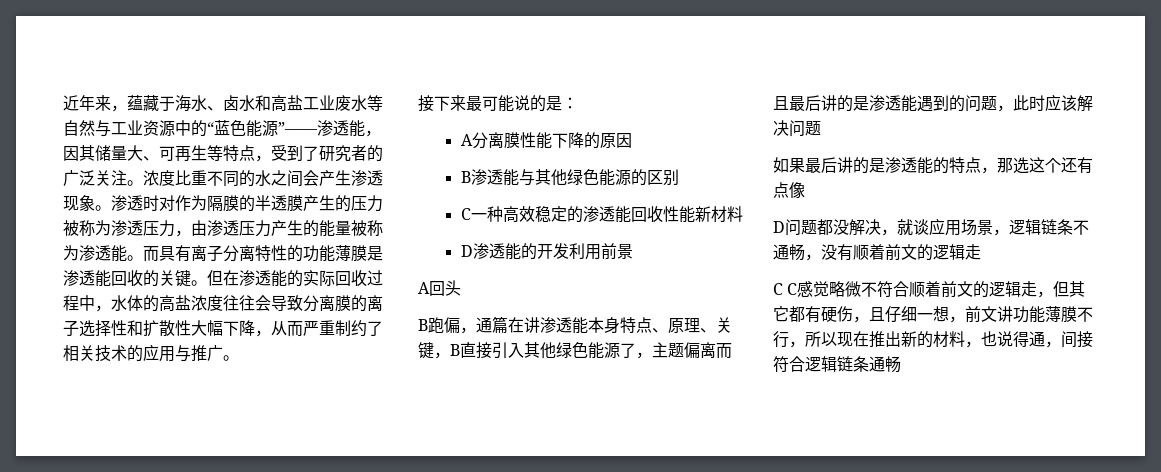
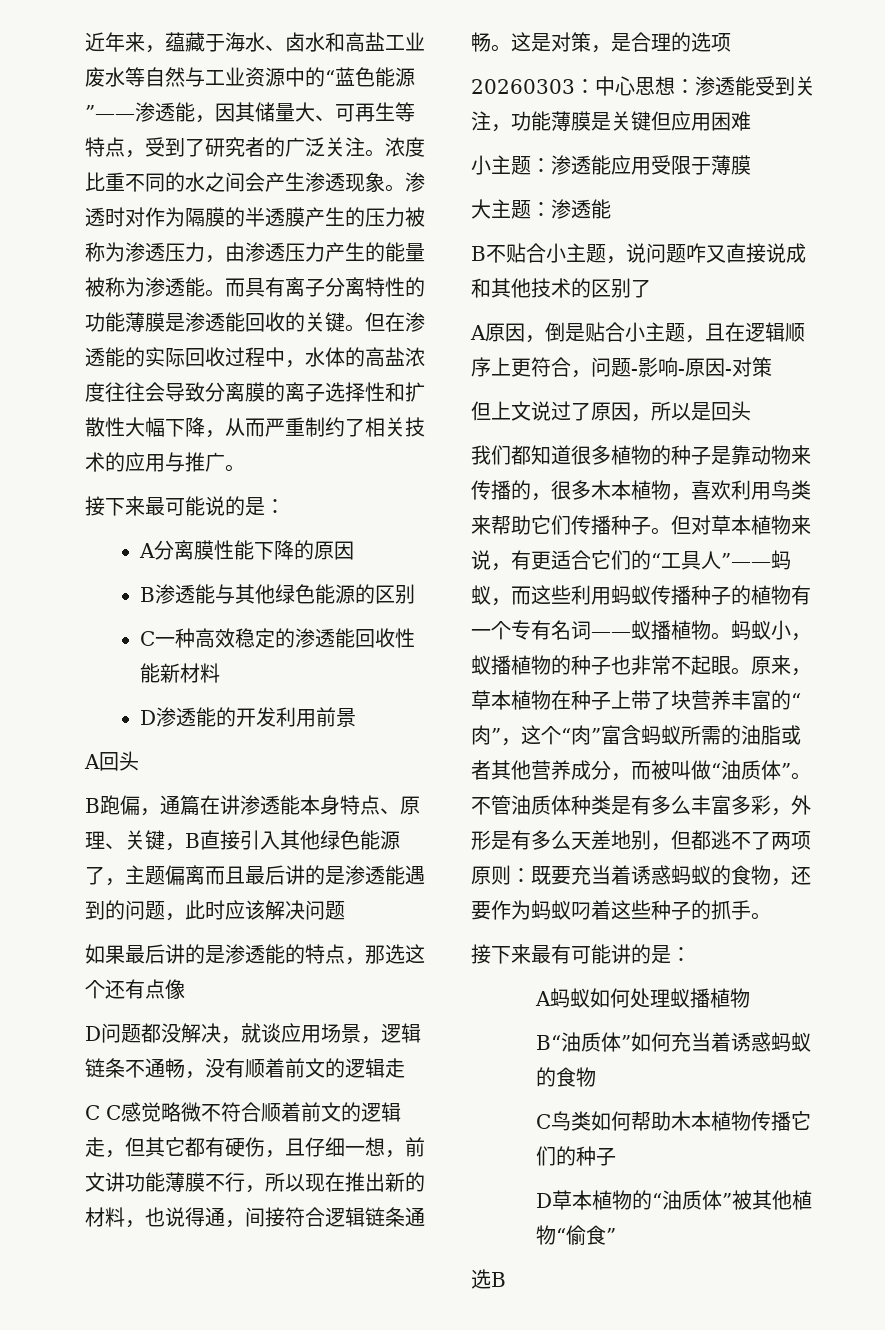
- C C感觉略微不符合顺着前文的逻辑走，但其它都有硬伤，且仔细一想，前文讲功能薄膜不行，所以现在推出新的材料，也说得通，间接符合逻辑链条通畅
+ C C感觉略微不符合顺着前文的逻辑走，但其它都有硬伤，且仔细一想，前文讲功能薄膜不行，所以现在推出新的材料，也说得通，间接符合逻辑链条通畅。这是对策，是合理的选项
+ 20260303：中心思想：渗透能受到关注，功能薄膜是关键但应用困难
+ 小主题：渗透能应用受限于薄膜
+ 大主题：渗透能
+ B不贴合小主题，说问题咋又直接说成和其他技术的区别了
+ A原因，倒是贴合小主题，且在逻辑顺序上更符合，问题-影响-原因-对策
+ 但上文说过了原因，所以是回头
+ 我们都知道很多植物的种子是靠动物来传播的，很多木本植物，喜欢利用鸟类来帮助它们传播种子。但对草本植物来说，有更适合它们的“工具人”——蚂蚁，而这些利用蚂蚁传播种子的植物有一个专有名词——蚁播植物。蚂蚁小，蚁播植物的种子也非常不起眼。原来，草本植物在种子上带了块营养丰富的“肉”，这个“肉”富含蚂蚁所需的油脂或者其他营养成分，而被叫做“油质体”。不管油质体种类是有多么丰富多彩，外形是有多么天差地别，但都逃不了两项原则：既要充当着诱惑蚂蚁的食物，还要作为蚂蚁叼着这些种子的抓手。
+ 接下来最有可能讲的是：
+ A蚂蚁如何处理蚁播植物
+ B“油质体”如何充当着诱惑蚂蚁的食物
+ C鸟类如何帮助木本植物传播它们的种子
+ D草本植物的“油质体”被其他植物“偷食”
+ 选B

